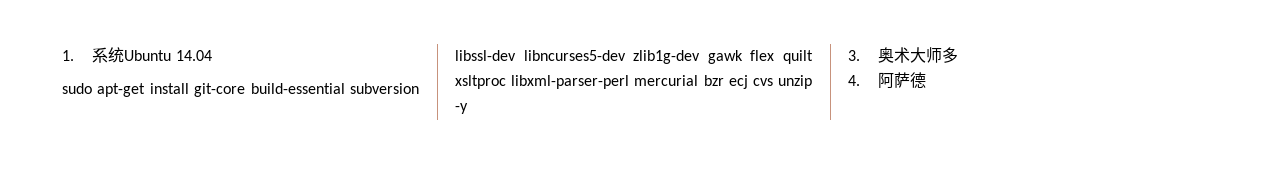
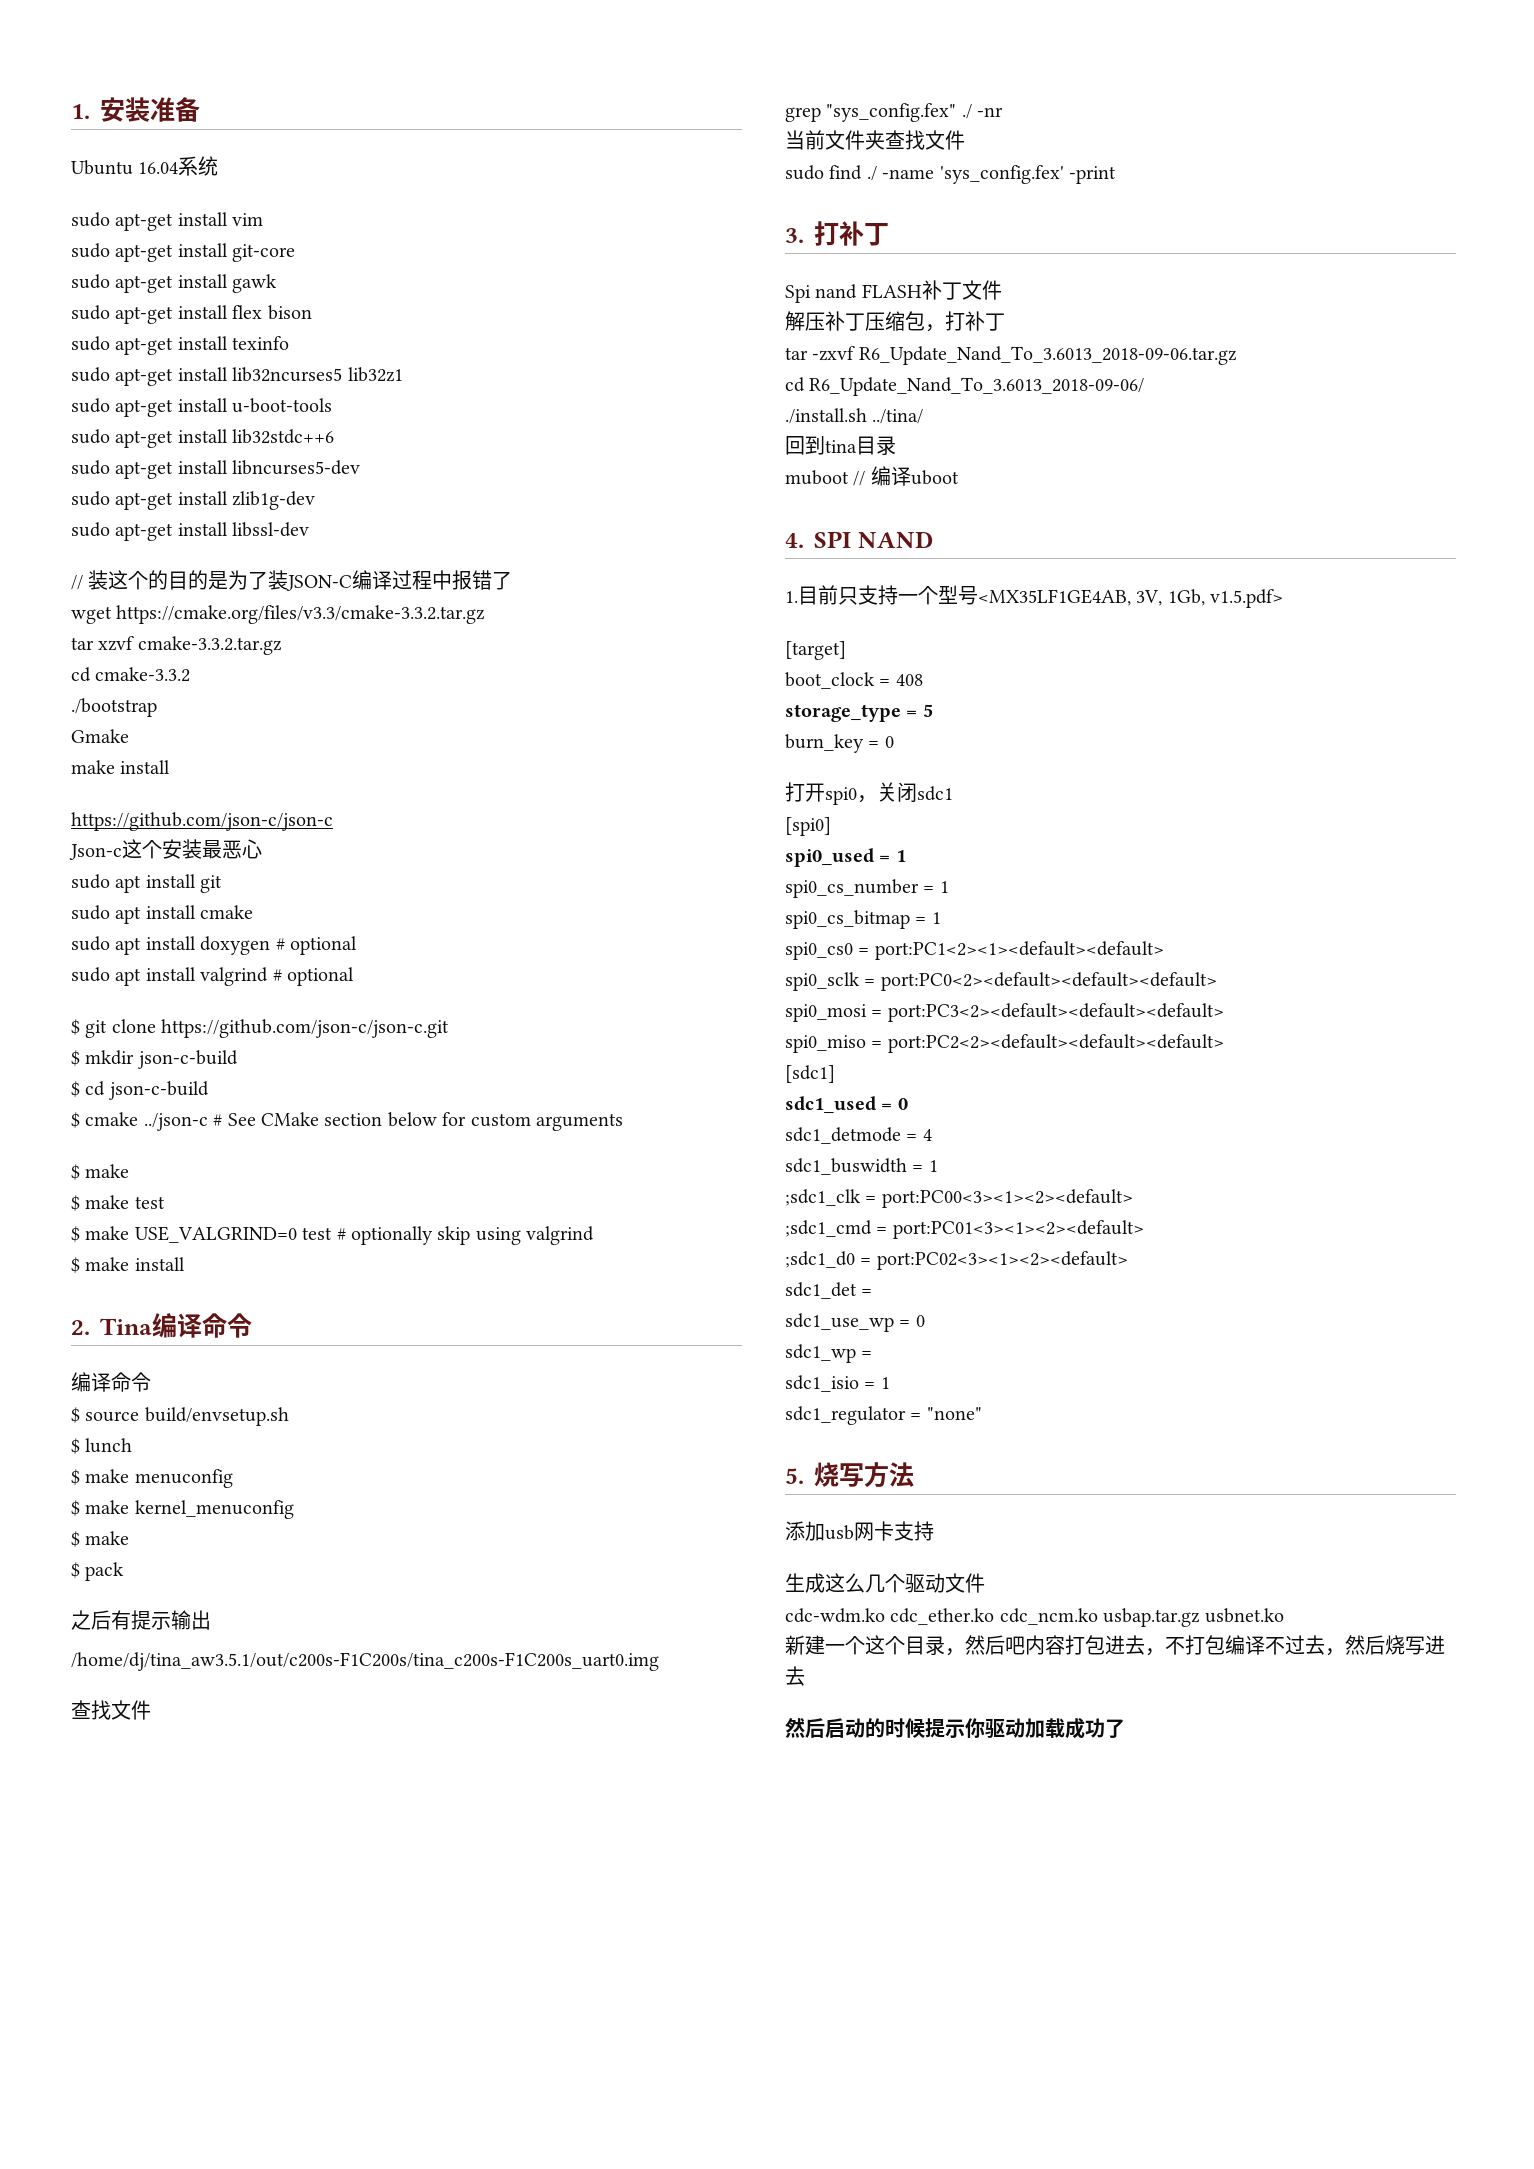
- 1.系统Ubuntu 14.04
- sudo apt-get install git-core build-essential subversion libssl-dev libncurses5-dev zlib1g-dev gawk flex quilt xsltproc libxml-parser-perl mercurial bzr ecj cvs unzip -y
- 3.奥术大师多
- 4.阿萨德
+ 1.安装准备
+ Ubuntu 16.04系统
+ sudo apt-get install vim
+ sudo apt-get install git-core
+ sudo apt-get install gawk
+ sudo apt-get install flex bison
+ sudo apt-get install texinfo
+ sudo apt-get install lib32ncurses5 lib32z1
+ sudo apt-get install u-boot-tools
+ sudo apt-get install lib32stdc++6
+ sudo apt-get install libncurses5-dev
+ sudo apt-get install zlib1g-dev
+ sudo apt-get install libssl-dev
+ // 装这个的目的是为了装JSON-C编译过程中报错了
+ wget https://cmake.org/files/v3.3/cmake-3.3.2.tar.gz
+ tar xzvf cmake-3.3.2.tar.gz
+ cd cmake-3.3.2
+ ./bootstrap
+ Gmake
+ make install
+ https://github.com/json-c/json-c
+ Json-c这个安装最恶心
+ sudo apt install git
+ sudo apt install cmake
+ sudo apt install doxygen # optional
+ sudo apt install valgrind # optional
+ $ git clone https://github.com/json-c/json-c.git
+ $ mkdir json-c-build
+ $ cd json-c-build
+ $ cmake ../json-c # See CMake section below for custom arguments
+ $ make
+ $ make test
+ $ make USE_VALGRIND=0 test # optionally skip using valgrind
+ $ make install
+ 2. Tina编译命令
+ 编译命令
+ $ source build/envsetup.sh
+ $ lunch
+ $ make menuconfig
+ $ make kernel_menuconfig
+ $ make
+ $ pack
+ 之后有提示输出
+ /home/dj/tina_aw3.5.1/out/c200s-F1C200s/tina_c200s-F1C200s_uart0.img
+ 查找文件
+ grep "sys_config.fex" ./ -nr
+ 当前文件夹查找文件
+ sudo find ./ -name 'sys_config.fex' -print
+ 3.打补丁
+ Spi nand FLASH补丁文件
+ 解压补丁压缩包，打补丁
+ tar -zxvf R6_Update_Nand_To_3.6013_2018-09-06.tar.gz
+ cd R6_Update_Nand_To_3.6013_2018-09-06/
+ ./install.sh ../tina/
+ 回到tina目录
+ muboot // 编译uboot
+ 4. SPI NAND
+ 1.目前只支持一个型号<MX35LF1GE4AB, 3V, 1Gb, v1.5.pdf>
+ [target]
+ boot_clock = 408
+ storage_type = 5
+ burn_key = 0
+ 打开spi0，关闭sdc1
+ [spi0]
+ spi0_used = 1
+ spi0_cs_number = 1
+ spi0_cs_bitmap = 1
+ spi0_cs0 = port:PC1<2><1><default><default>
+ spi0_sclk = port:PC0<2><default><default><default>
+ spi0_mosi = port:PC3<2><default><default><default>
+ spi0_miso = port:PC2<2><default><default><default>
+ [sdc1]
+ sdc1_used = 0
+ sdc1_detmode = 4
+ sdc1_buswidth = 1
+ ;sdc1_clk = port:PC00<3><1><2><default>
+ ;sdc1_cmd = port:PC01<3><1><2><default>
+ ;sdc1_d0 = port:PC02<3><1><2><default>
+ sdc1_det =
+ sdc1_use_wp = 0
+ sdc1_wp =
+ sdc1_isio = 1
+ sdc1_regulator = "none"
+ 5.烧写方法
+ 添加usb网卡支持
+ 生成这么几个驱动文件
+ cdc-wdm.ko cdc_ether.ko cdc_ncm.ko usbap.tar.gz usbnet.ko
+ 新建一个这个目录，然后吧内容打包进去，不打包编译不过去，然后烧写进去
+ 然后启动的时候提示你驱动加载成功了

